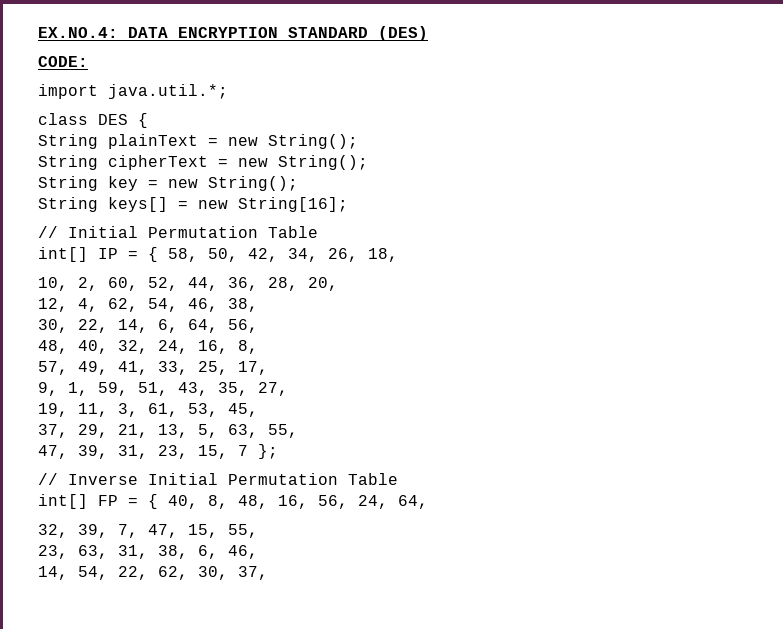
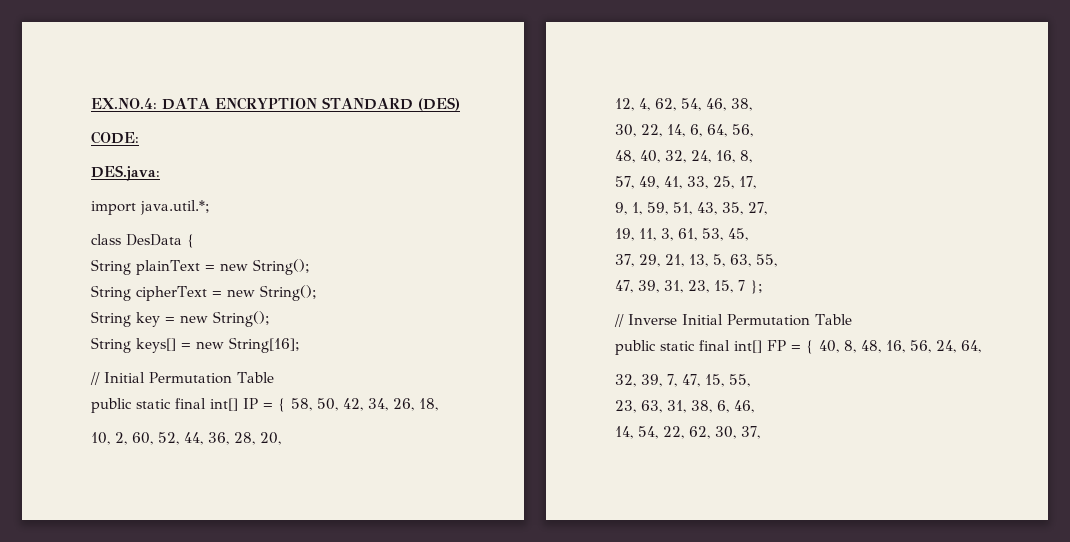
+ DES.java:
- class DES {
+ class DesData {
- int[] IP = { 58, 50, 42, 34, 26, 18,
+ public static final int[] IP = { 58, 50, 42, 34, 26, 18,
- int[] FP = { 40, 8, 48, 16, 56, 24, 64,
+ public static final int[] FP = { 40, 8, 48, 16, 56, 24, 64,

